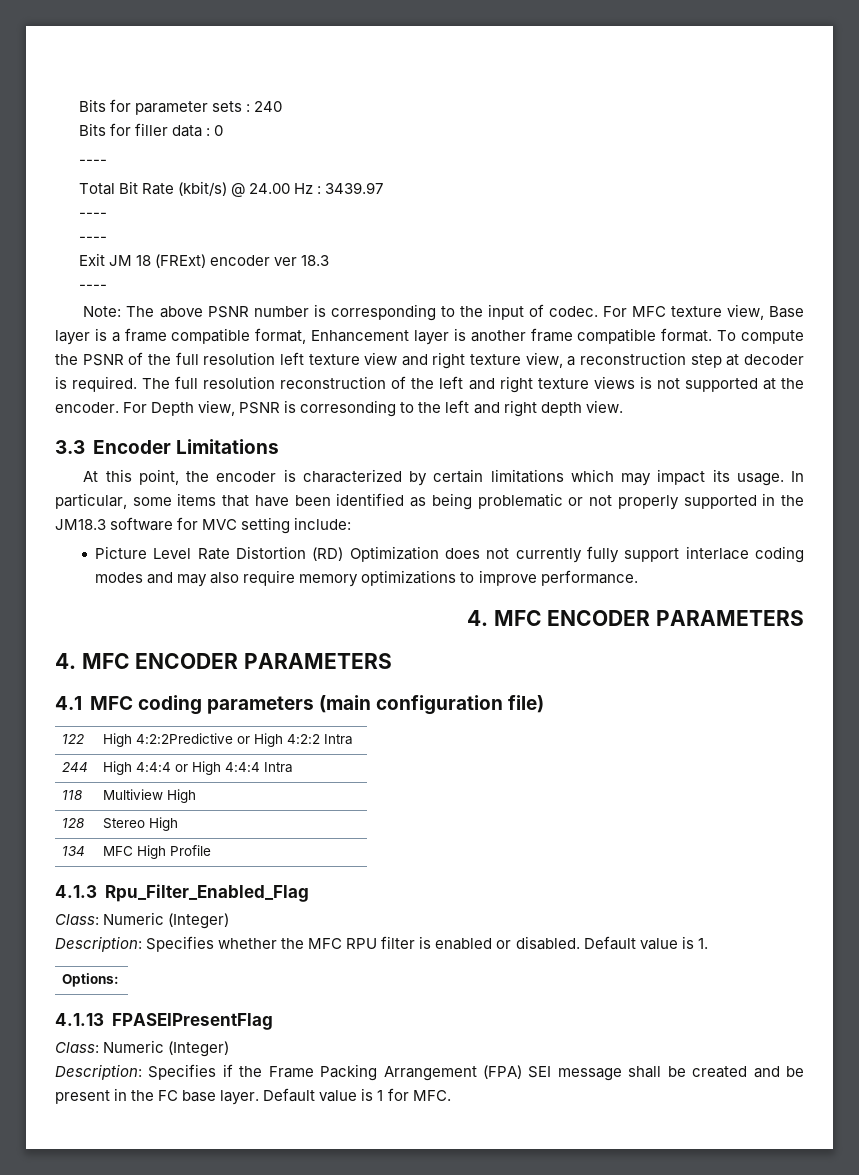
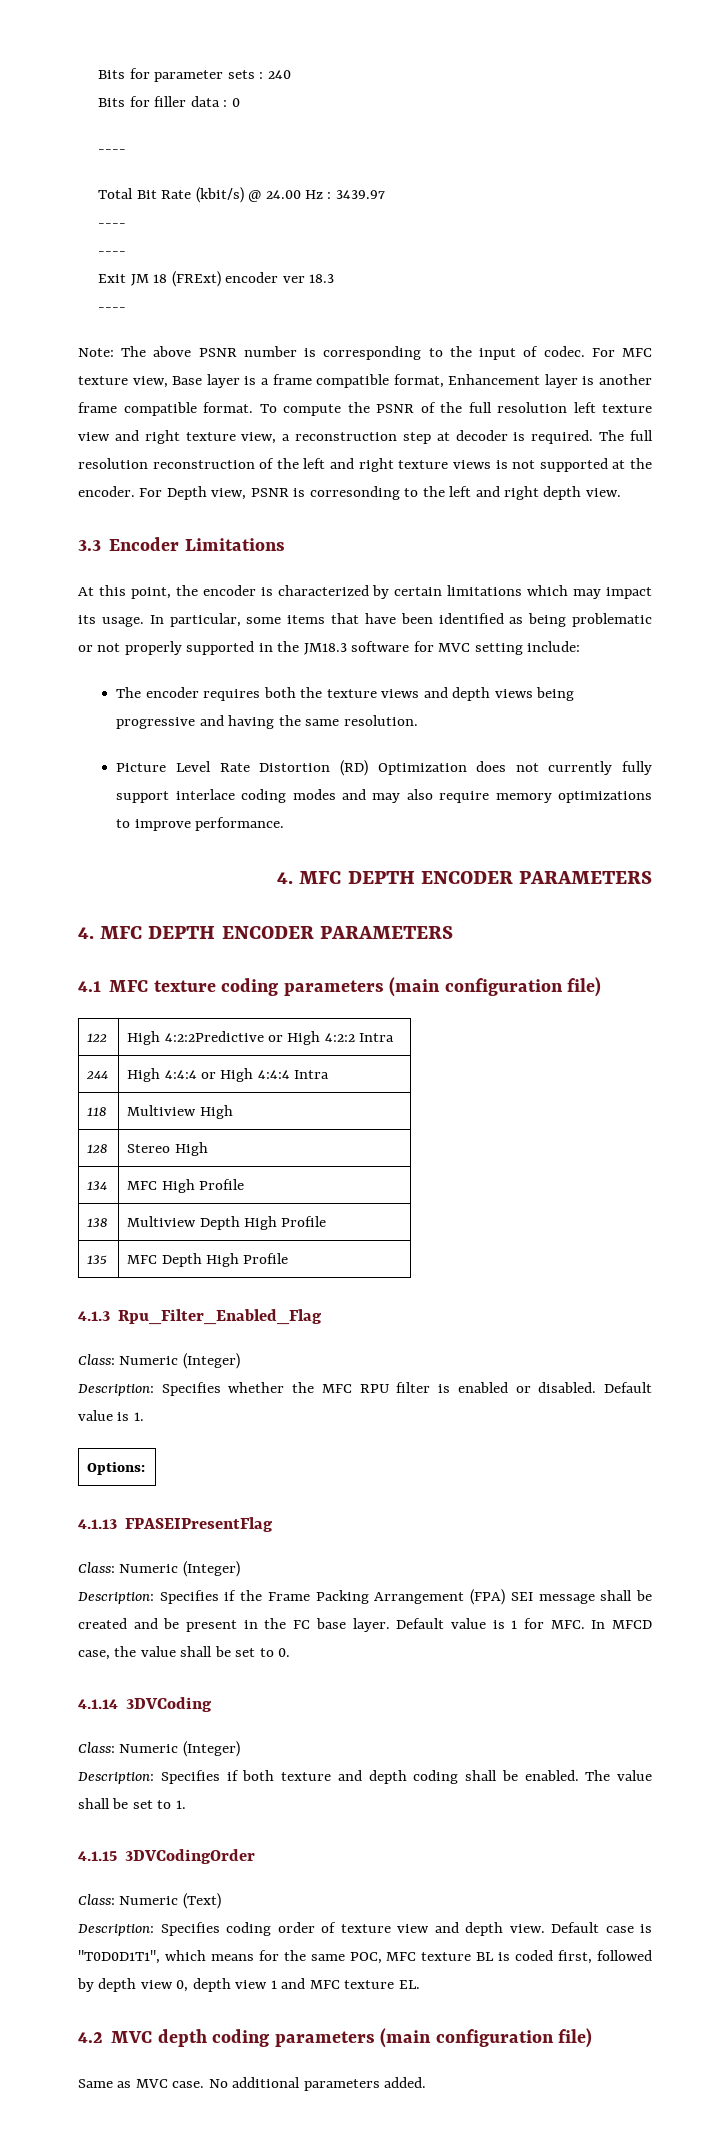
+ The encoder requires both the texture views and depth views being progressive and having the same resolution.
  Picture Level Rate Distortion (RD) Optimization does not currently fully support interlace coding modes and may also require memory optimizations to improve performance.
- 4. MFC ENCODER PARAMETERS
- 4. MFC ENCODER PARAMETERS
+ 4. MFC DEPTH ENCODER PARAMETERS
+ 4. MFC DEPTH ENCODER PARAMETERS
- 4.1 MFC coding parameters (main configuration file)
+ 4.1 MFC texture coding parameters (main configuration file)
+ 138 | Multiview Depth High Profile
+ 135 | MFC Depth High Profile
- Default value is 1 for MFC.
+ Default value is 1 for MFC. In MFCD case, the value shall be set to 0.
+ 4.1.14 3DVCoding
+ Class: Numeric (Integer)
+ Description: Specifies if both texture and depth coding shall be enabled. The value shall be set to 1.
+ 4.1.15 3DVCodingOrder
+ Class: Numeric (Text)
+ Description: Specifies coding order of texture view and depth view. Default case is "T0D0D1T1", which means for the same POC, MFC texture BL is coded first, followed by depth view 0, depth view 1 and MFC texture EL.
+ 4.2 MVC depth coding parameters (main configuration file)
+ Same as MVC case. No additional parameters added.

